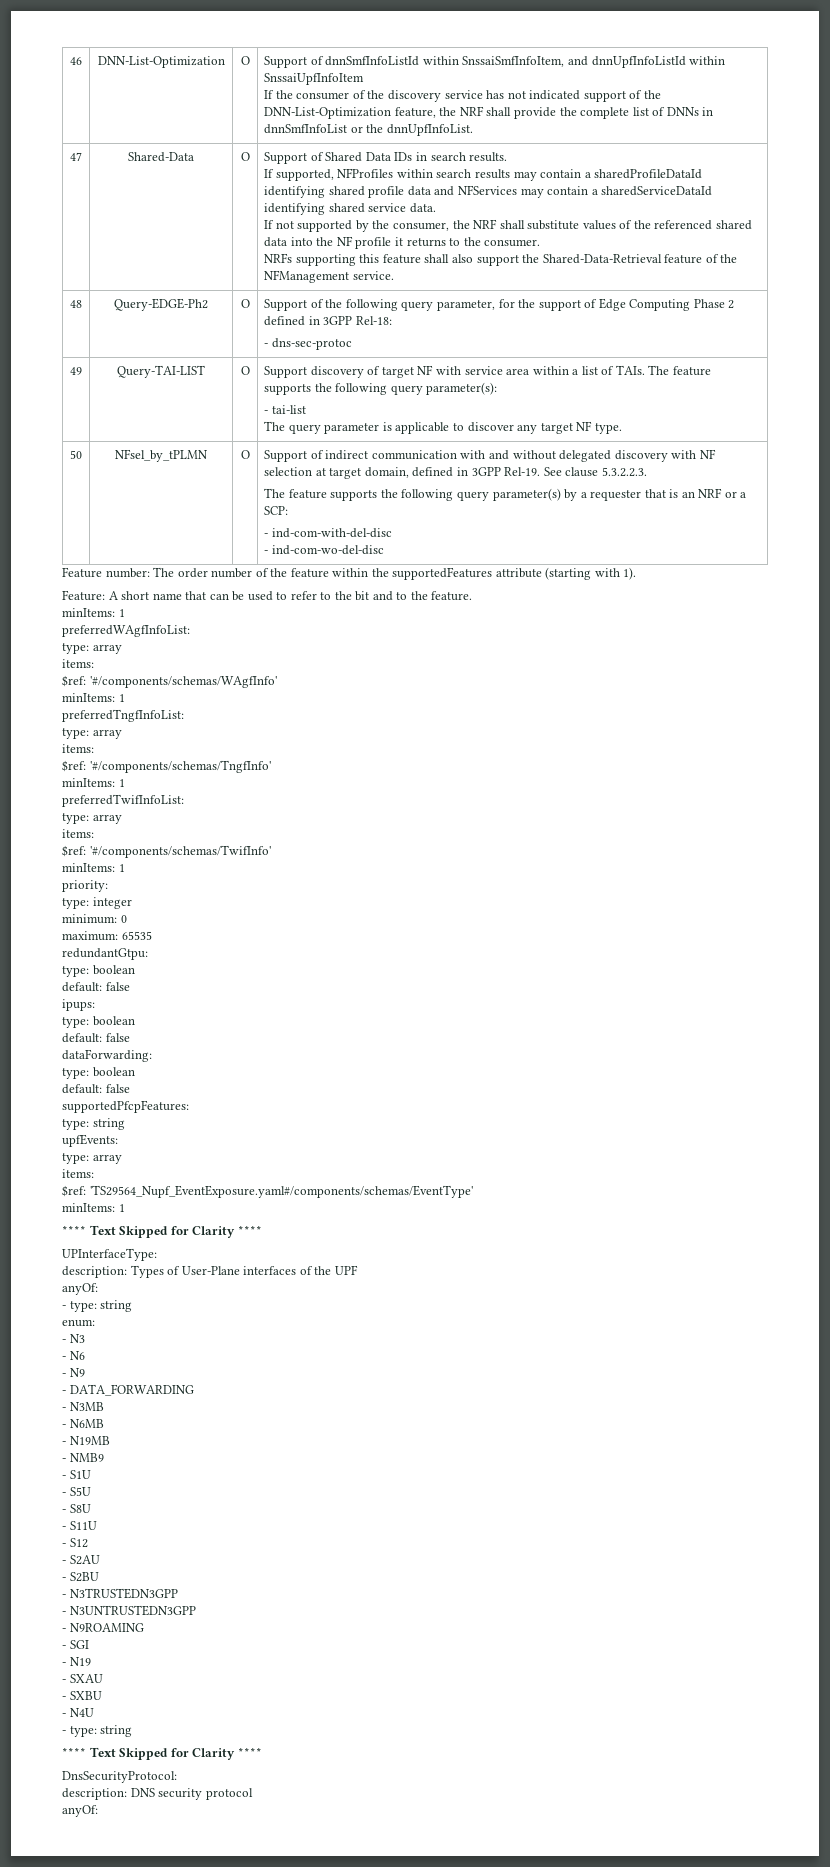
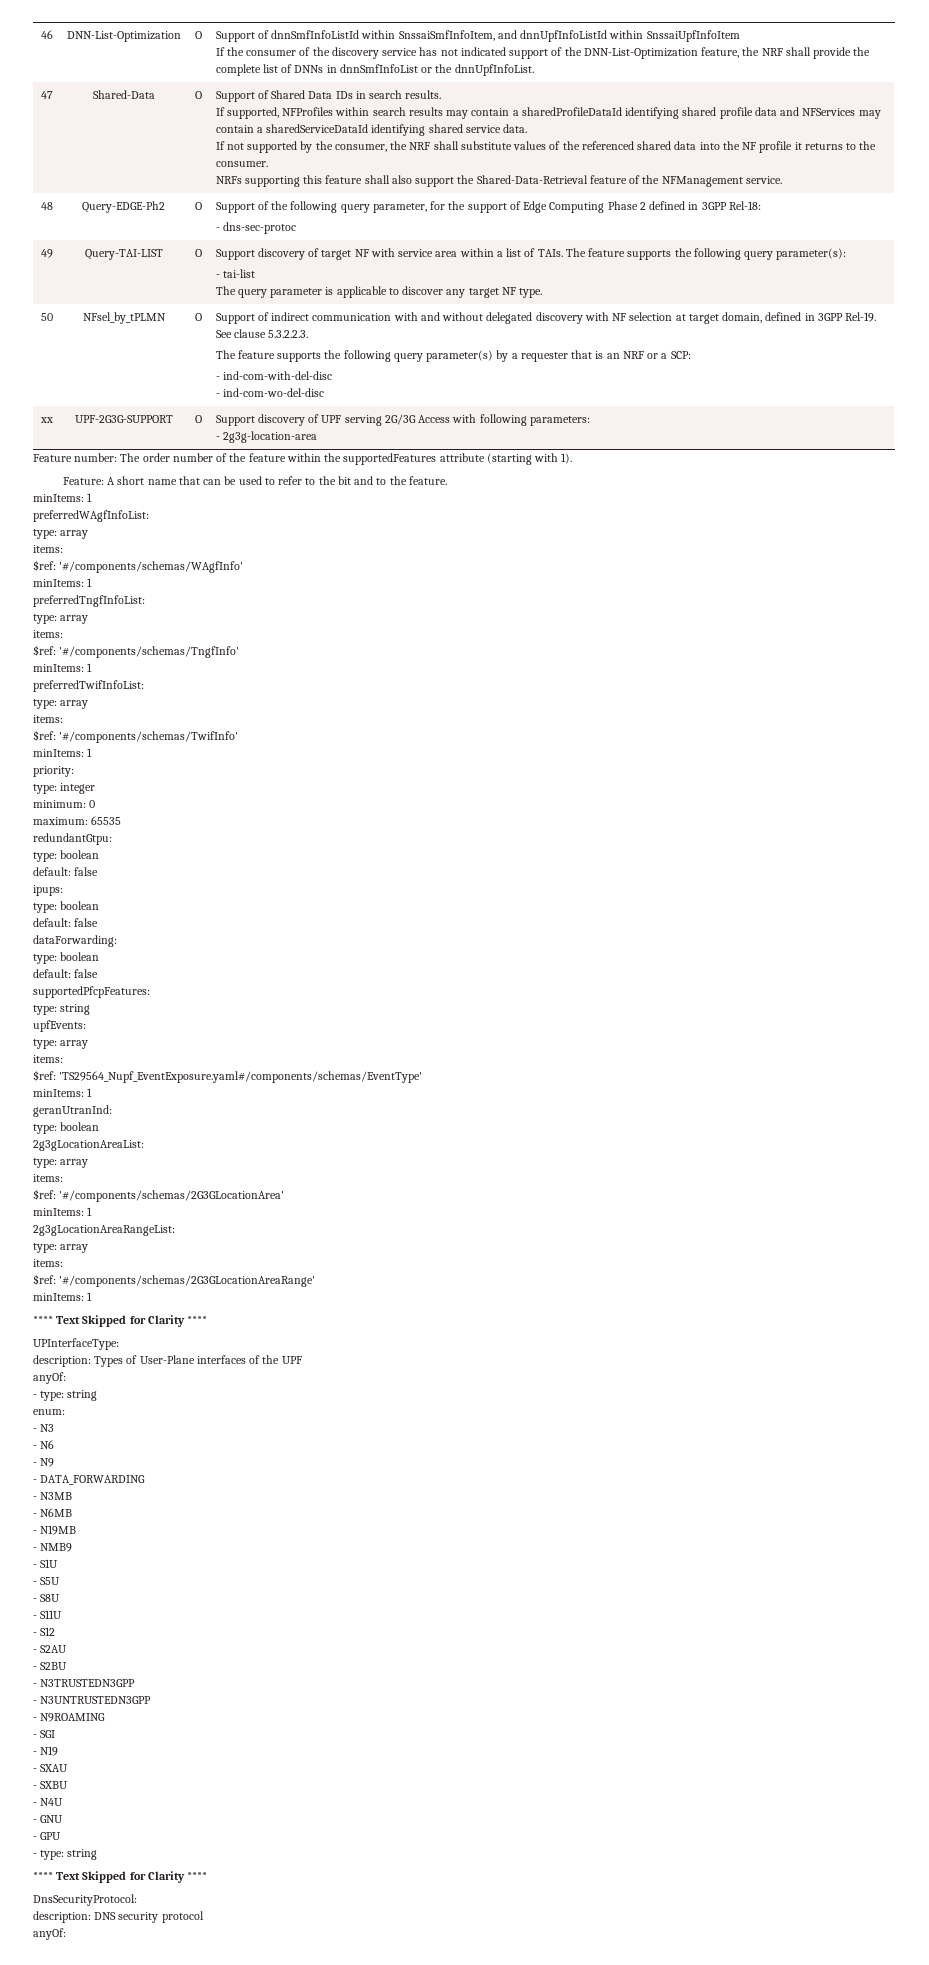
+ xx | UPF-2G3G-SUPPORT | O | Support discovery of UPF serving 2G/3G Access with following parameters:
+ - 2g3g-location-area
+ geranUtranInd:
+ type: boolean
+ 2g3gLocationAreaList:
+ type: array
+ items:
+ $ref: '#/components/schemas/2G3GLocationArea'
+ minItems: 1
+ 2g3gLocationAreaRangeList:
+ type: array
+ items:
+ $ref: '#/components/schemas/2G3GLocationAreaRange'
+ minItems: 1
+ - GNU
+ - GPU

